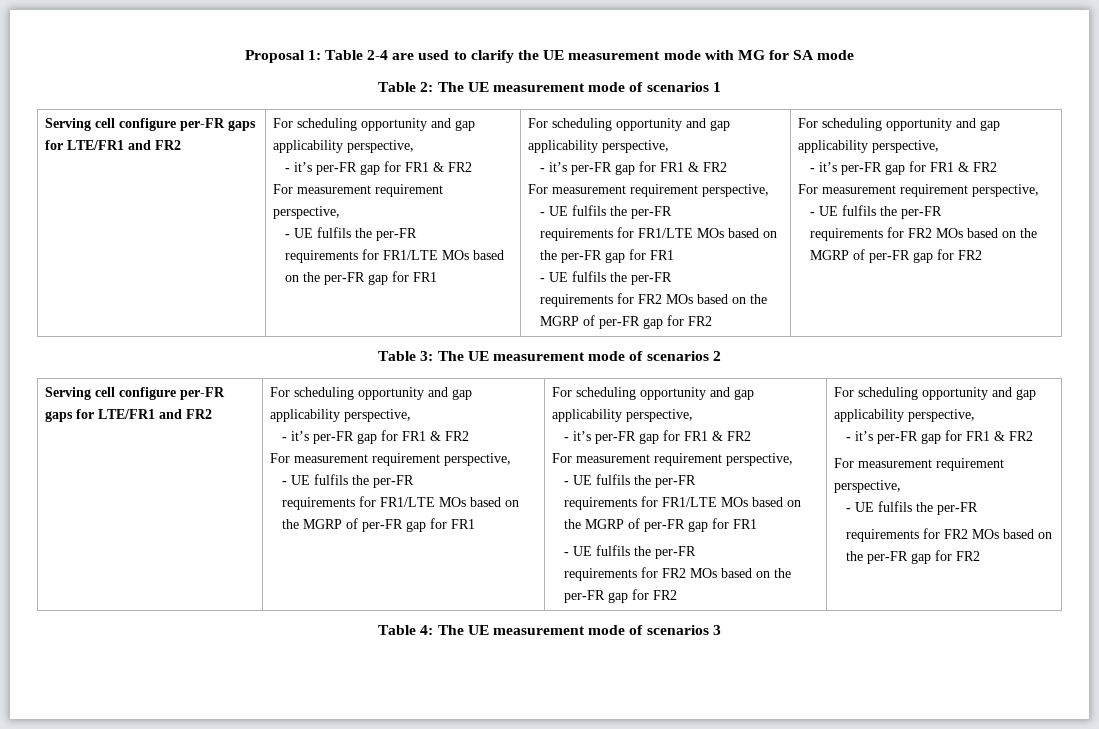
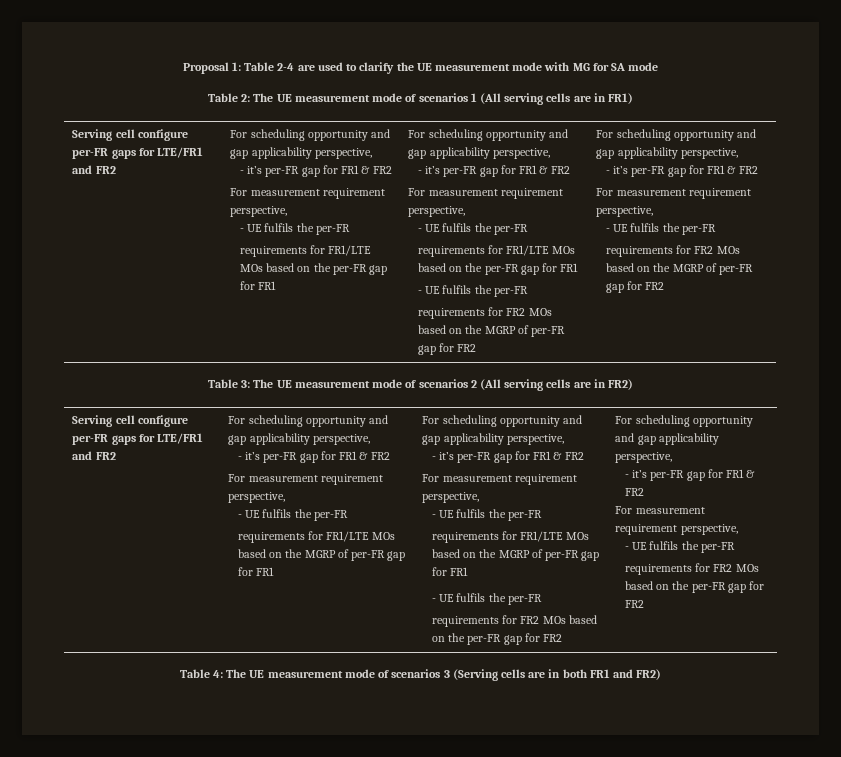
- Table 2: The UE measurement mode of scenarios 1
+ Table 2: The UE measurement mode of scenarios 1 (All serving cells are in FR1)
- Table 3: The UE measurement mode of scenarios 2
+ Table 3: The UE measurement mode of scenarios 2 (All serving cells are in FR2)
- Table 4: The UE measurement mode of scenarios 3
+ Table 4: The UE measurement mode of scenarios 3 (Serving cells are in both FR1 and FR2)

